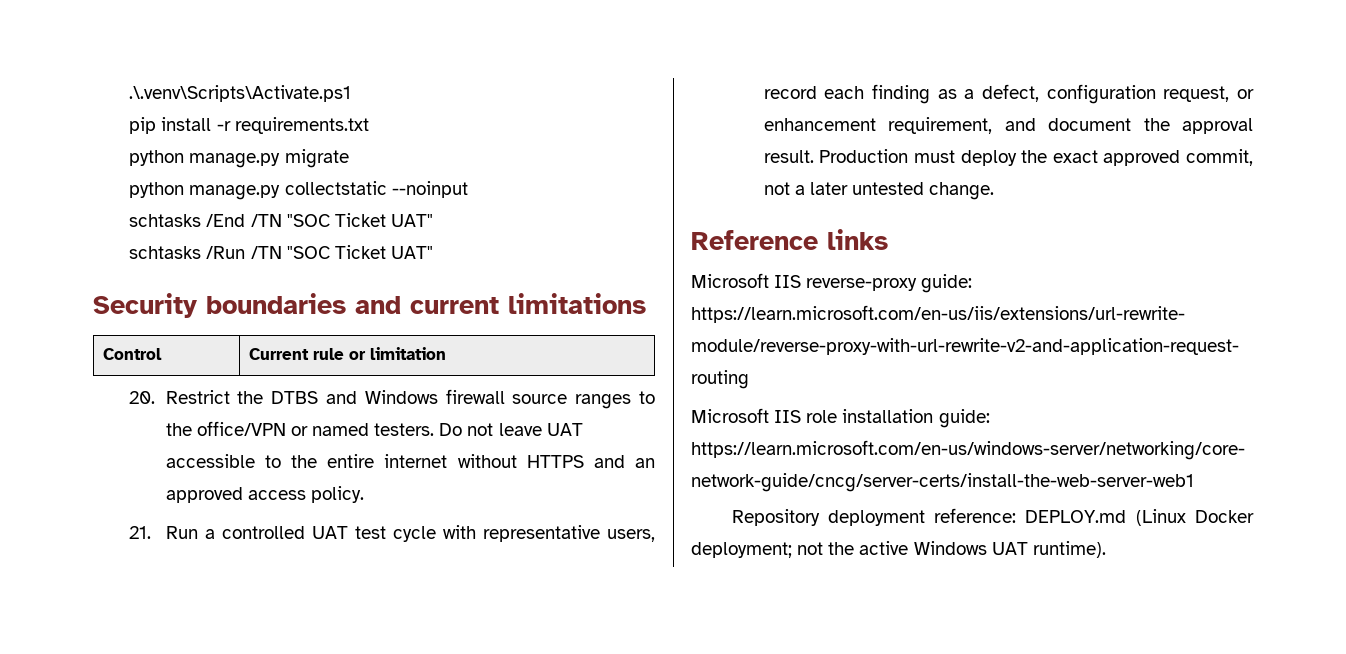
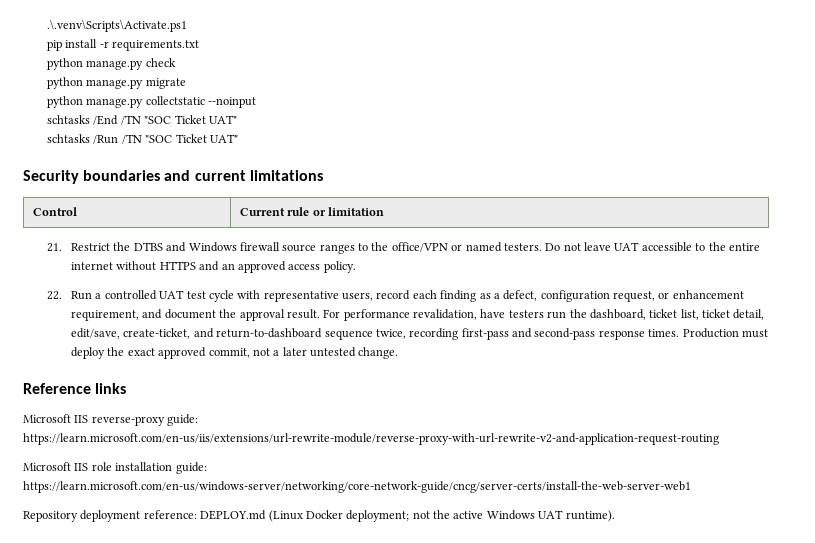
+ python manage.py check
- 20. Restrict the DTBS and Windows firewall source ranges to the office/VPN or named testers.
+ 21. Restrict the DTBS and Windows firewall source ranges to the office/VPN or named testers.
- 21. Run a controlled UAT test cycle with representative users, record each finding as a defect, configuration request, or enhancement requirement, and document the approval result.
+ 22. Run a controlled UAT test cycle with representative users, record each finding as a defect, configuration request, or enhancement requirement, and document the approval result.
+ For performance revalidation, have testers run the dashboard, ticket list, ticket detail, edit/save, create-ticket, and return-to-dashboard sequence twice, recording first-pass and second-pass response times.

